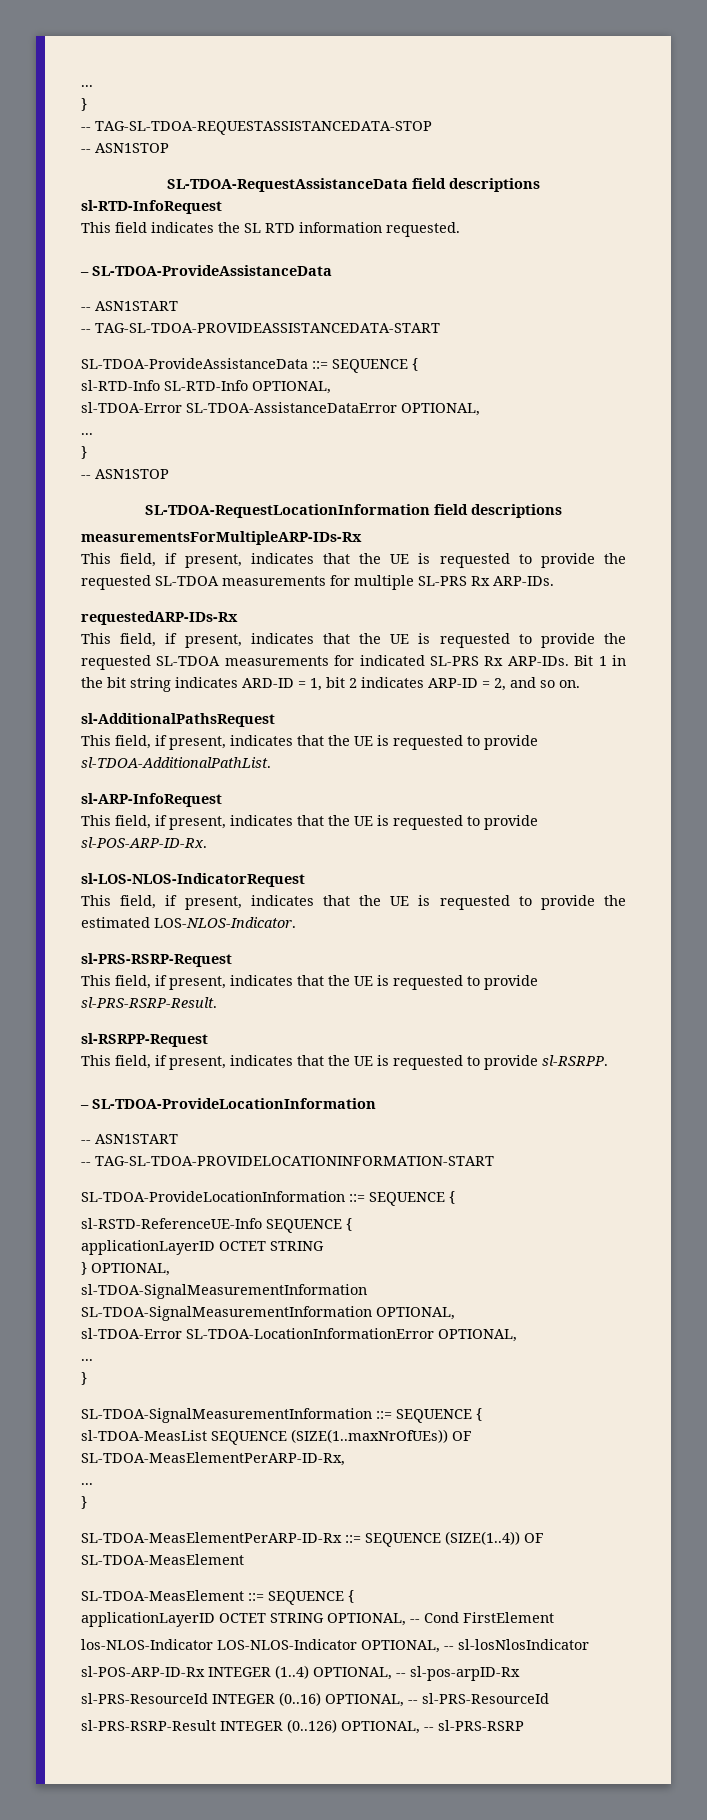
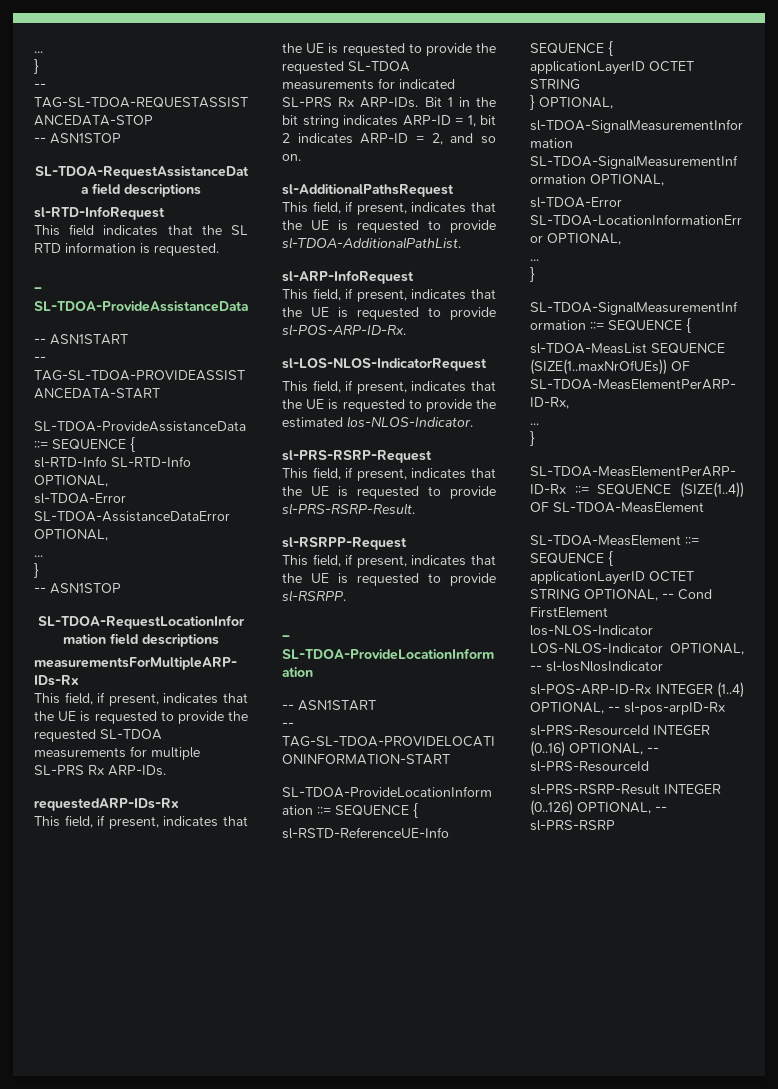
- This field indicates the SL RTD information requested.
+ This field indicates that the SL RTD information is requested.
- Bit 1 in the bit string indicates ARD-ID = 1, bit 2 indicates ARP-ID = 2, and so on.
+ Bit 1 in the bit string indicates ARP-ID = 1, bit 2 indicates ARP-ID = 2, and so on.
- This field, if present, indicates that the UE is requested to provide the estimated LOS-NLOS-Indicator.
+ This field, if present, indicates that the UE is requested to provide the estimated los-NLOS-Indicator.

